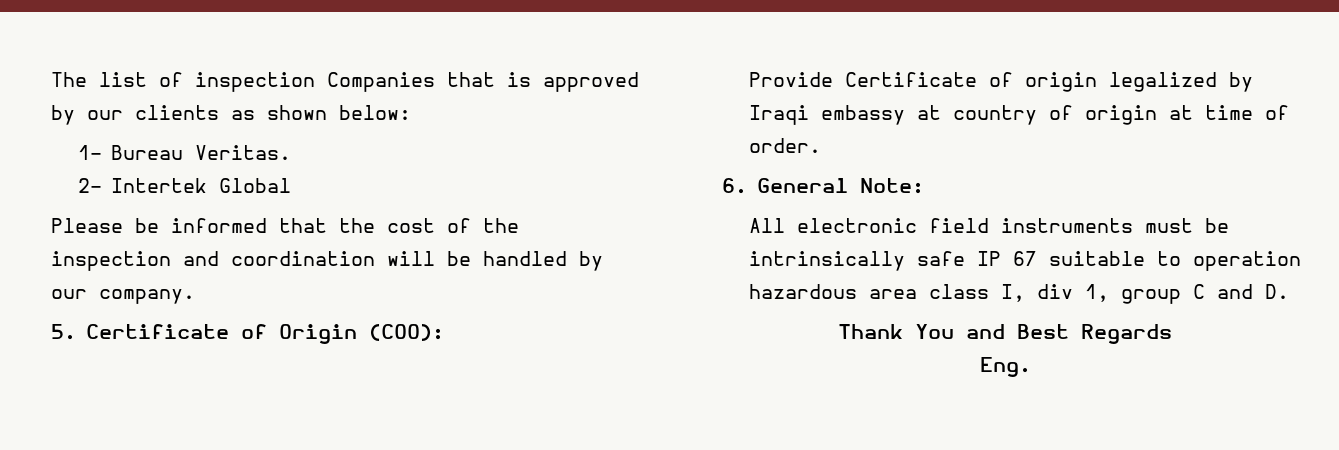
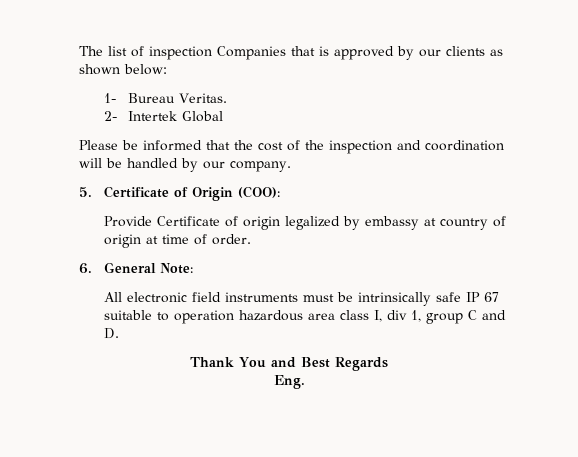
- Provide Certificate of origin legalized by Iraqi embassy at country of origin at time of order.
+ Provide Certificate of origin legalized by embassy at country of origin at time of order.

